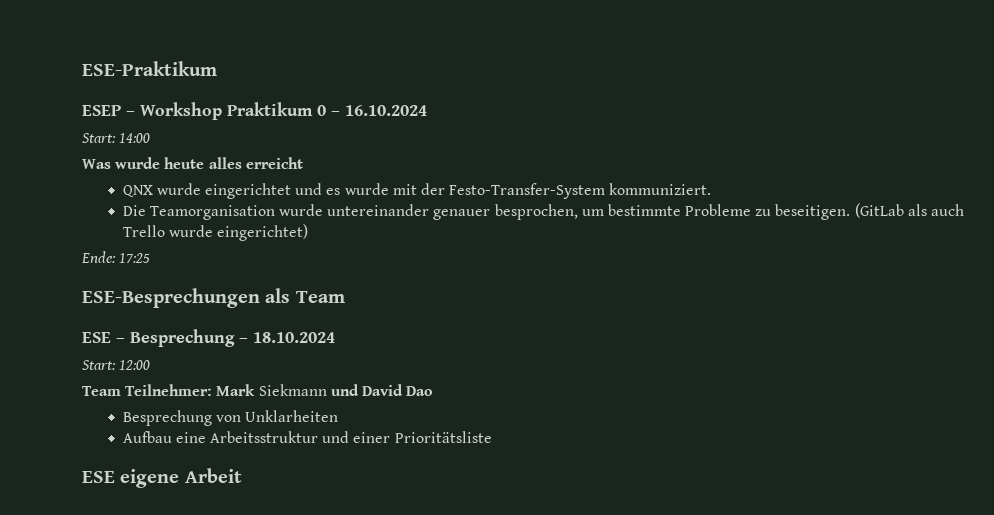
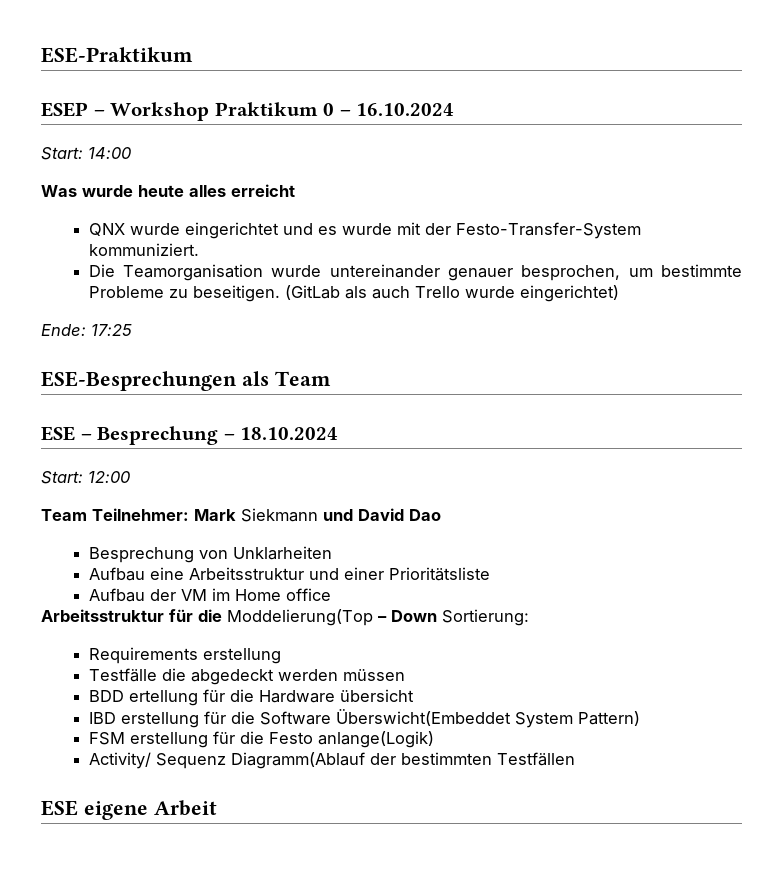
+ Aufbau der VM im Home office
+ Arbeitsstruktur für die Moddelierung(Top – Down Sortierung:
+ Requirements erstellung
+ Testfälle die abgedeckt werden müssen
+ BDD ertellung für die Hardware übersicht
+ IBD erstellung für die Software Überswicht(Embeddet System Pattern)
+ FSM erstellung für die Festo anlange(Logik)
+ Activity/ Sequenz Diagramm(Ablauf der bestimmten Testfällen

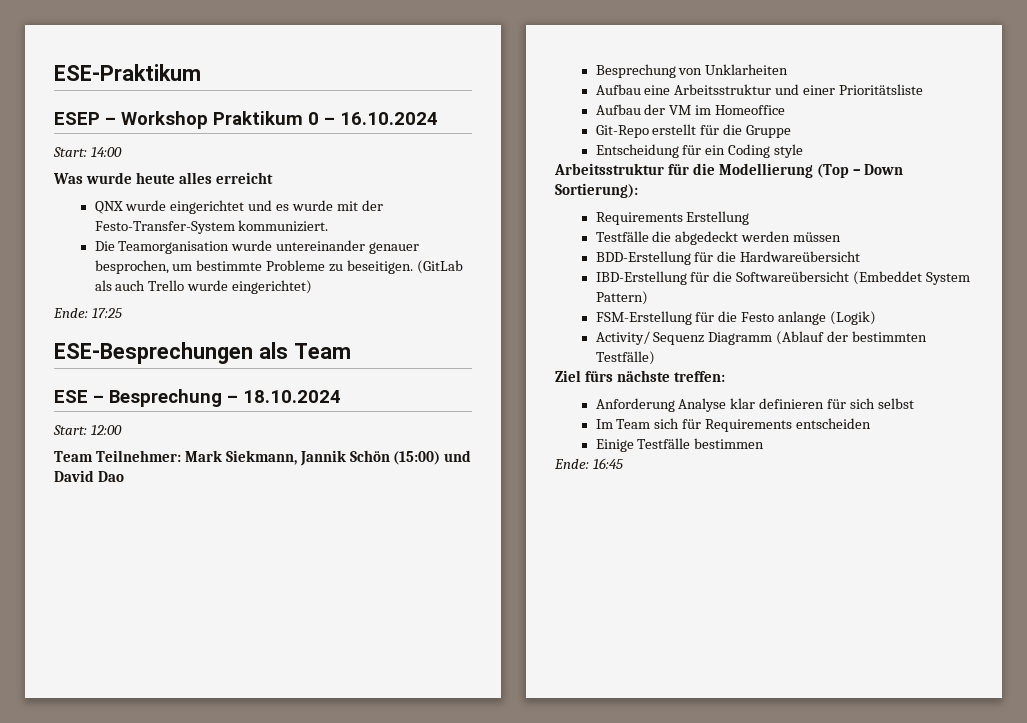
- Team Teilnehmer: Mark Siekmann und David Dao
+ Team Teilnehmer: Mark Siekmann, Jannik Schön (15:00) und David Dao
- Aufbau der VM im Home office
+ Aufbau der VM im Homeoffice
+ Git-Repo erstellt für die Gruppe
+ Entscheidung für ein Coding style
- Arbeitsstruktur für die Moddelierung(Top – Down Sortierung:
- Requirements erstellung
+ Arbeitsstruktur für die Modellierung (Top – Down Sortierung):
+ Requirements Erstellung
- BDD ertellung für die Hardware übersicht
- IBD erstellung für die Software Überswicht(Embeddet System Pattern)
+ BDD-Erstellung für die Hardwareübersicht
+ IBD-Erstellung für die Softwareübersicht (Embeddet System Pattern)
- FSM erstellung für die Festo anlange(Logik)
+ FSM-Erstellung für die Festo anlange (Logik)
- Activity/ Sequenz Diagramm(Ablauf der bestimmten Testfällen
- ESE eigene Arbeit
+ Activity/ Sequenz Diagramm (Ablauf der bestimmten Testfälle)
+ Ziel fürs nächste treffen:
+ Anforderung Analyse klar definieren für sich selbst
+ Im Team sich für Requirements entscheiden
+ Einige Testfälle bestimmen
+ Ende: 16:45

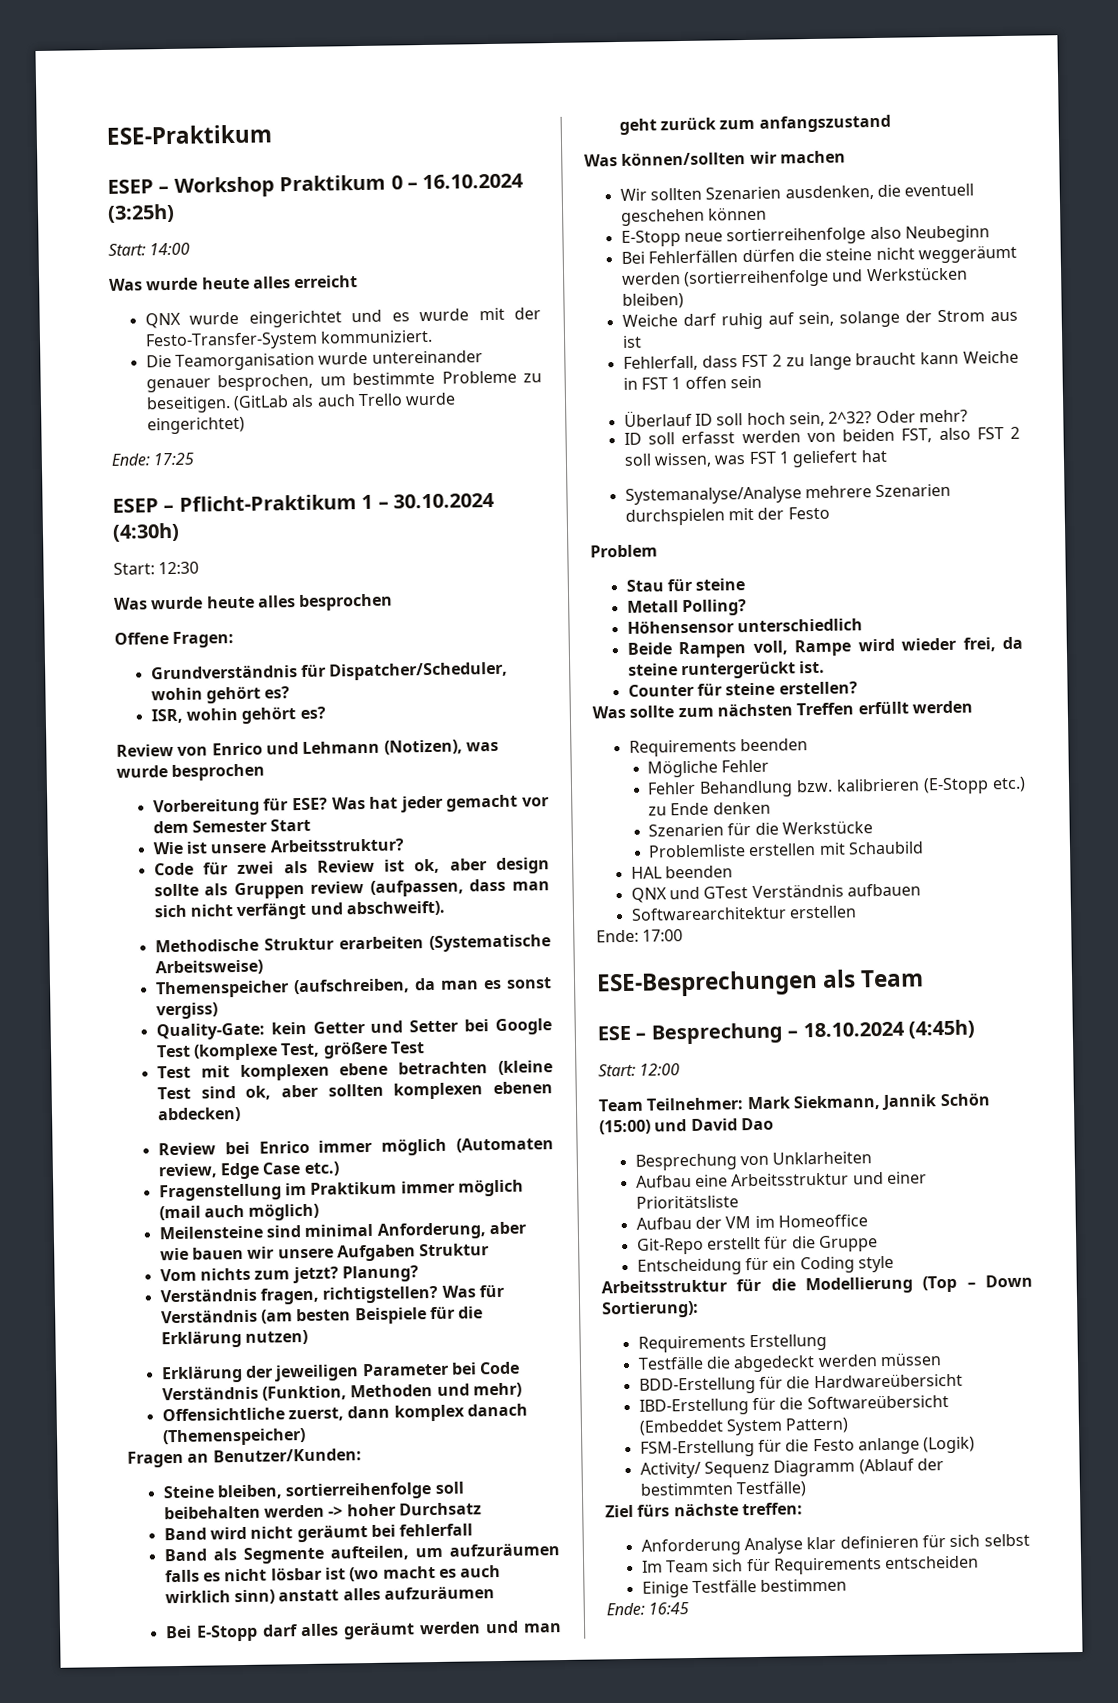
- ESEP – Workshop Praktikum 0 – 16.10.2024
+ ESEP – Workshop Praktikum 0 – 16.10.2024 (3:25h)
+ ESEP – Pflicht-Praktikum 1 – 30.10.2024 (4:30h)
+ Start: 12:30
+ Was wurde heute alles besprochen
+ Offene Fragen:
+ Grundverständnis für Dispatcher/Scheduler, wohin gehört es?
+ ISR, wohin gehört es?
+ Review von Enrico und Lehmann (Notizen), was wurde besprochen
+ Vorbereitung für ESE? Was hat jeder gemacht vor dem Semester Start
+ Wie ist unsere Arbeitsstruktur?
+ Code für zwei als Review ist ok, aber design sollte als Gruppen review (aufpassen, dass man sich nicht verfängt und abschweift).
+ Methodische Struktur erarbeiten (Systematische Arbeitsweise)
+ Themenspeicher (aufschreiben, da man es sonst vergiss)
+ Quality-Gate: kein Getter und Setter bei Google Test (komplexe Test, größere Test
+ Test mit komplexen ebene betrachten (kleine Test sind ok, aber sollten komplexen ebenen abdecken)
+ Review bei Enrico immer möglich (Automaten review, Edge Case etc.)
+ Fragenstellung im Praktikum immer möglich (mail auch möglich)
+ Meilensteine sind minimal Anforderung, aber wie bauen wir unsere Aufgaben Struktur
+ Vom nichts zum jetzt? Planung?
+ Verständnis fragen, richtigstellen? Was für Verständnis (am besten Beispiele für die Erklärung nutzen)
+ Erklärung der jeweiligen Parameter bei Code Verständnis (Funktion, Methoden und mehr)
+ Offensichtliche zuerst, dann komplex danach (Themenspeicher)
+ Fragen an Benutzer/Kunden:
+ Steine bleiben, sortierreihenfolge soll beibehalten werden -> hoher Durchsatz
+ Band wird nicht geräumt bei fehlerfall
+ Band als Segmente aufteilen, um aufzuräumen falls es nicht lösbar ist (wo macht es auch wirklich sinn) anstatt alles aufzuräumen
+ Bei E-Stopp darf alles geräumt werden und man geht zurück zum anfangszustand
+ Was können/sollten wir machen
+ Wir sollten Szenarien ausdenken, die eventuell geschehen können
+ E-Stopp neue sortierreihenfolge also Neubeginn
+ Bei Fehlerfällen dürfen die steine nicht weggeräumt werden (sortierreihenfolge und Werkstücken bleiben)
+ Weiche darf ruhig auf sein, solange der Strom aus ist
+ Fehlerfall, dass FST 2 zu lange braucht kann Weiche in FST 1 offen sein
+ Überlauf ID soll hoch sein, 2^32? Oder mehr?
+ ID soll erfasst werden von beiden FST, also FST 2 soll wissen, was FST 1 geliefert hat
+ Systemanalyse/Analyse mehrere Szenarien durchspielen mit der Festo
+ Problem
+ Stau für steine
+ Metall Polling?
+ Höhensensor unterschiedlich
+ Beide Rampen voll, Rampe wird wieder frei, da steine runtergerückt ist.
+ Counter für steine erstellen?
+ Was sollte zum nächsten Treffen erfüllt werden
+ Requirements beenden
+ Mögliche Fehler
+ Fehler Behandlung bzw. kalibrieren (E-Stopp etc.) zu Ende denken
+ Szenarien für die Werkstücke
+ Problemliste erstellen mit Schaubild
+ HAL beenden
+ QNX und GTest Verständnis aufbauen
+ Softwarearchitektur erstellen
+ Ende: 17:00
- ESE – Besprechung – 18.10.2024
+ ESE – Besprechung – 18.10.2024 (4:45h)

